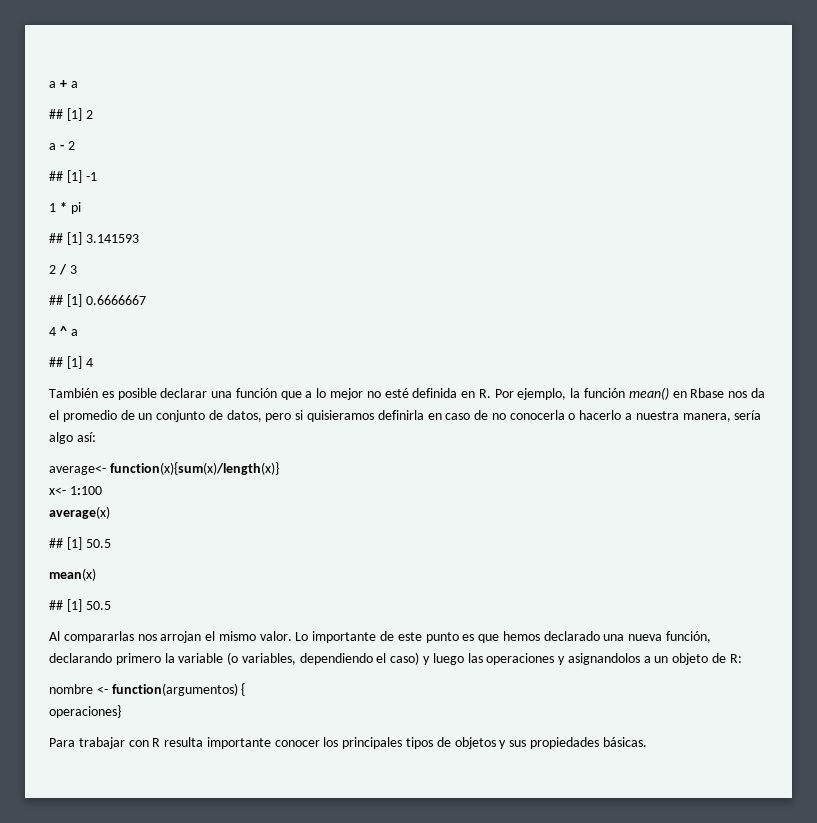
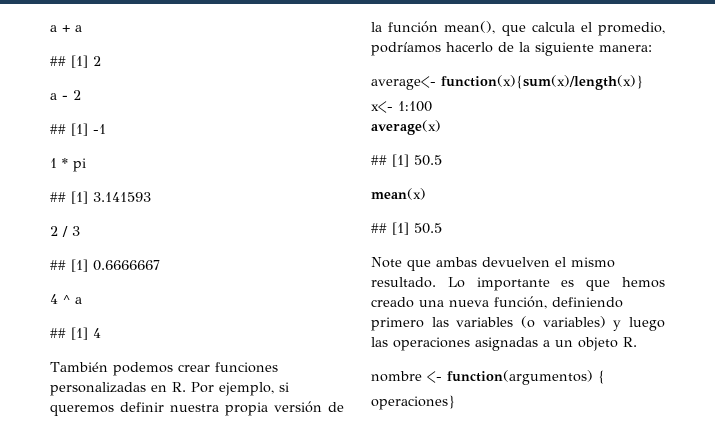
- También es posible declarar una función que a lo mejor no esté definida en R. Por ejemplo, la función mean() en Rbase nos da el promedio de un conjunto de datos, pero si quisieramos definirla en caso de no conocerla o hacerlo a nuestra manera, sería algo así:
+ También podemos crear funciones personalizadas en R. Por ejemplo, si queremos definir nuestra propia versión de la función mean(), que calcula el promedio, podríamos hacerlo de la siguiente manera:
- Al compararlas nos arrojan el mismo valor.
+ Note que ambas devuelven el mismo resultado.
- Lo importante de este punto es que hemos declarado una nueva función, declarando primero la variable (o variables, dependiendo el caso) y luego las operaciones y asignandolos a un objeto de R:
+ Lo importante es que hemos creado una nueva función, definiendo primero las variables (o variables) y luego las operaciones asignadas a un objeto R.
- Para trabajar con R resulta importante conocer los principales tipos de objetos y sus propiedades básicas.

